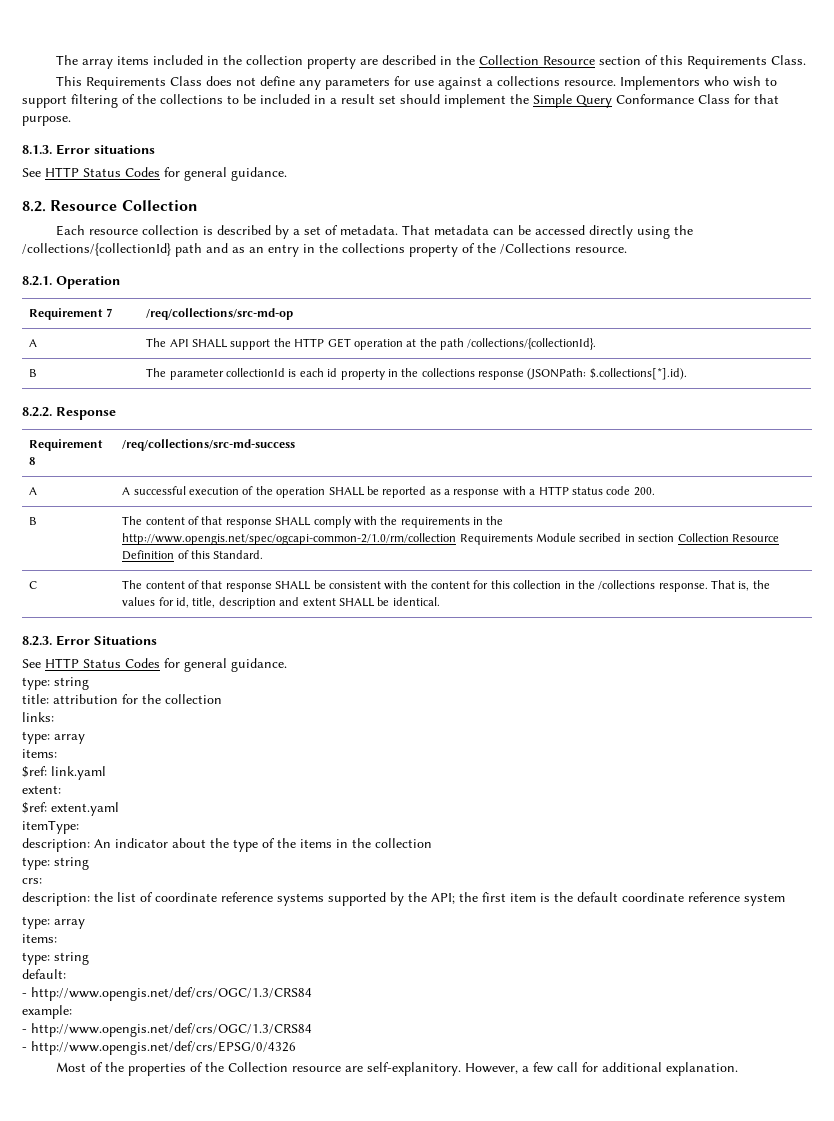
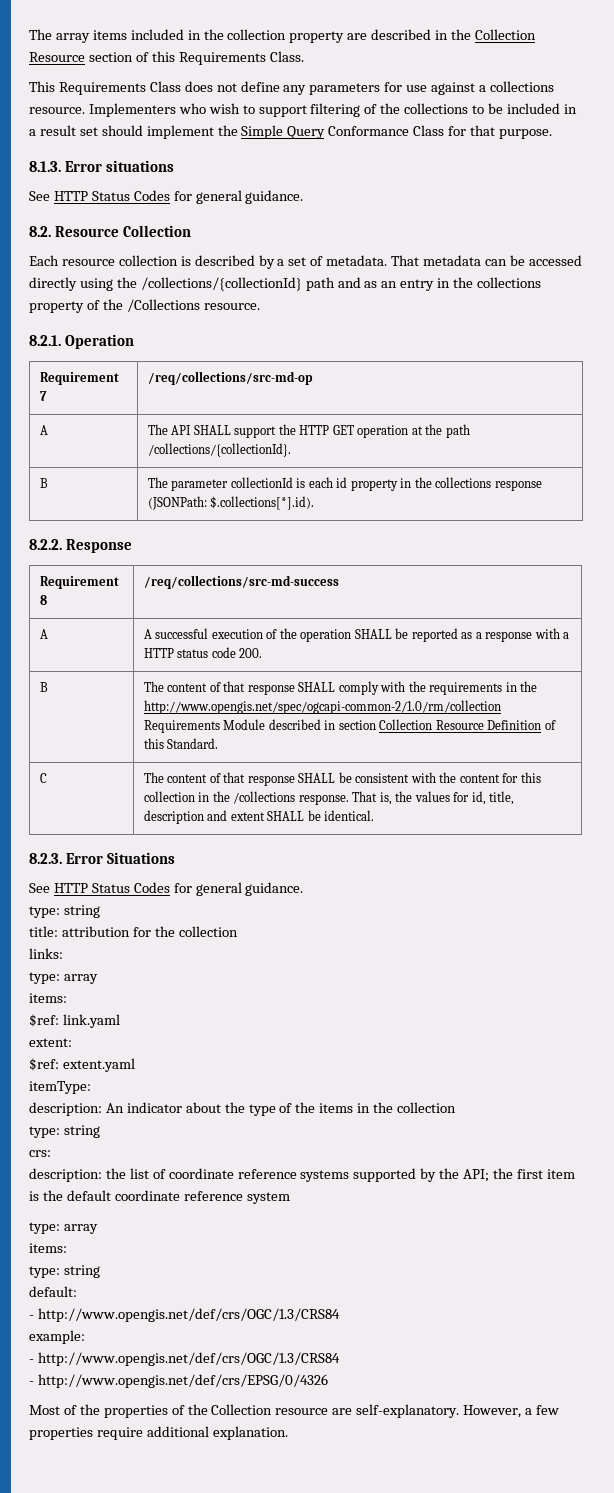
- Implementors who wish to support filtering of the collections to be included in a result set should implement the Simple Query Conformance Class for that purpose.
+ Implementers who wish to support filtering of the collections to be included in a result set should implement the Simple Query Conformance Class for that purpose.
- B | The content of that response SHALL comply with the requirements in the http://www.opengis.net/spec/ogcapi-common-2/1.0/rm/collection Requirements Module secribed in section Collection Resource Definition of this Standard.
+ B | The content of that response SHALL comply with the requirements in the http://www.opengis.net/spec/ogcapi-common-2/1.0/rm/collection Requirements Module described in section Collection Resource Definition of this Standard.
- Most of the properties of the Collection resource are self-explanitory.
+ Most of the properties of the Collection resource are self-explanatory.
- However, a few call for additional explanation.
+ However, a few properties require additional explanation.

